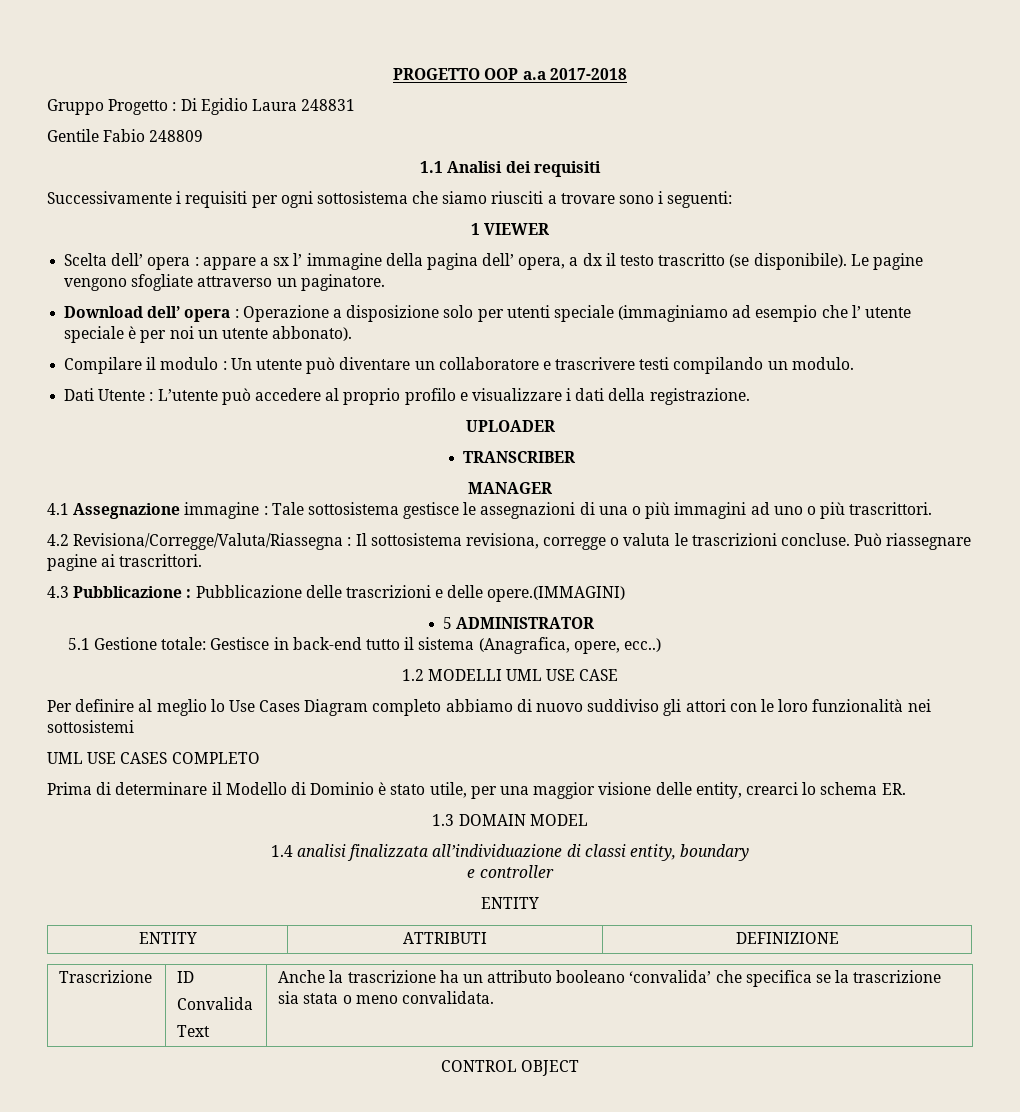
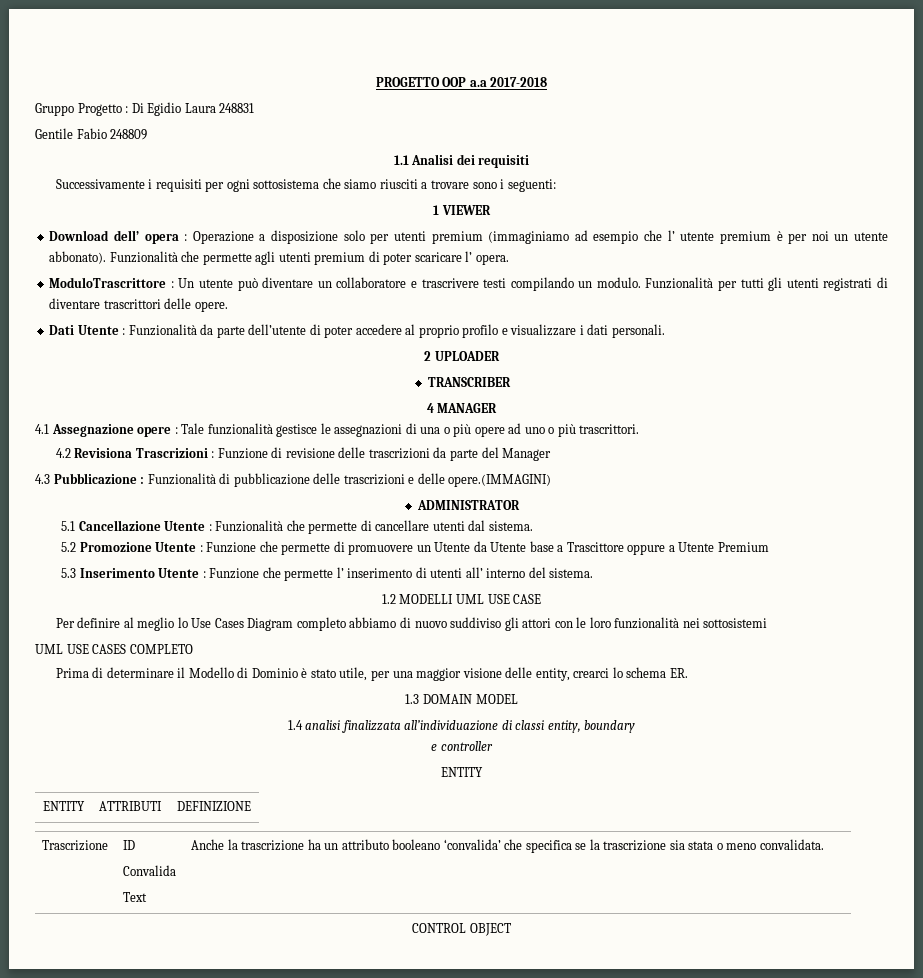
- Scelta dell’ opera : appare a sx l’ immagine della pagina dell’ opera, a dx il testo trascritto (se disponibile). Le pagine vengono sfogliate attraverso un paginatore.
- Download dell’ opera : Operazione a disposizione solo per utenti speciale (immaginiamo ad esempio che l’ utente speciale è per noi un utente abbonato).
- Compilare il modulo : Un utente può diventare un collaboratore e trascrivere testi compilando un modulo.
- Dati Utente : L’utente può accedere al proprio profilo e visualizzare i dati della registrazione.
- UPLOADER
+ Download dell’ opera : Operazione a disposizione solo per utenti premium (immaginiamo ad esempio che l’ utente premium è per noi un utente abbonato). Funzionalità che permette agli utenti premium di poter scaricare l’ opera.
+ ModuloTrascrittore : Un utente può diventare un collaboratore e trascrivere testi compilando un modulo. Funzionalità per tutti gli utenti registrati di diventare trascrittori delle opere.
+ Dati Utente : Funzionalità da parte dell’utente di poter accedere al proprio profilo e visualizzare i dati personali.
+ 2 UPLOADER
- MANAGER
+ 4 MANAGER
- 4.1 Assegnazione immagine : Tale sottosistema gestisce le assegnazioni di una o più immagini ad uno o più trascrittori.
+ 4.1 Assegnazione opere : Tale funzionalità gestisce le assegnazioni di una o più opere ad uno o più trascrittori.
- 4.2 Revisiona/Corregge/Valuta/Riassegna : Il sottosistema revisiona, corregge o valuta le trascrizioni concluse. Può riassegnare pagine ai trascrittori.
+ 4.2 Revisiona Trascrizioni : Funzione di revisione delle trascrizioni da parte del Manager
- 4.3 Pubblicazione : Pubblicazione delle trascrizioni e delle opere.(IMMAGINI)
+ 4.3 Pubblicazione : Funzionalità di pubblicazione delle trascrizioni e delle opere.(IMMAGINI)
- 5 ADMINISTRATOR
+ ADMINISTRATOR
- 5.1 Gestione totale: Gestisce in back-end tutto il sistema (Anagrafica, opere, ecc..)
+ 5.1 Cancellazione Utente : Funzionalità che permette di cancellare utenti dal sistema.
+ 5.2 Promozione Utente : Funzione che permette di promuovere un Utente da Utente base a Trascittore oppure a Utente Premium
+ 5.3 Inserimento Utente : Funzione che permette l’ inserimento di utenti all’ interno del sistema.

